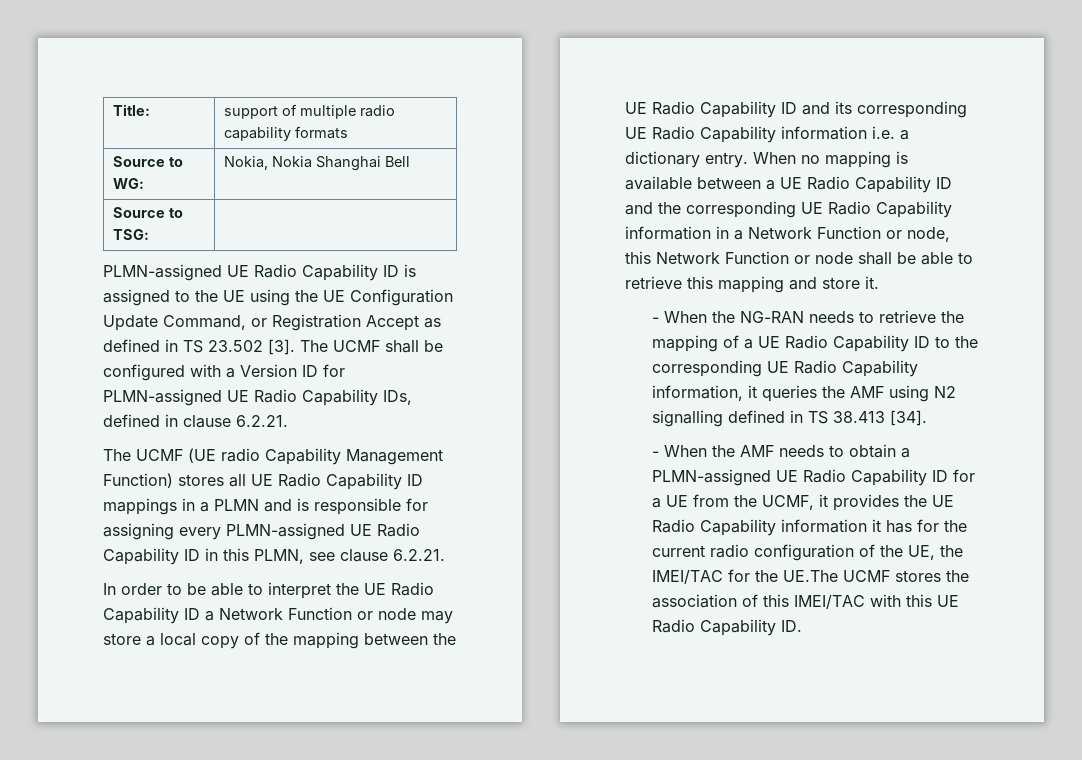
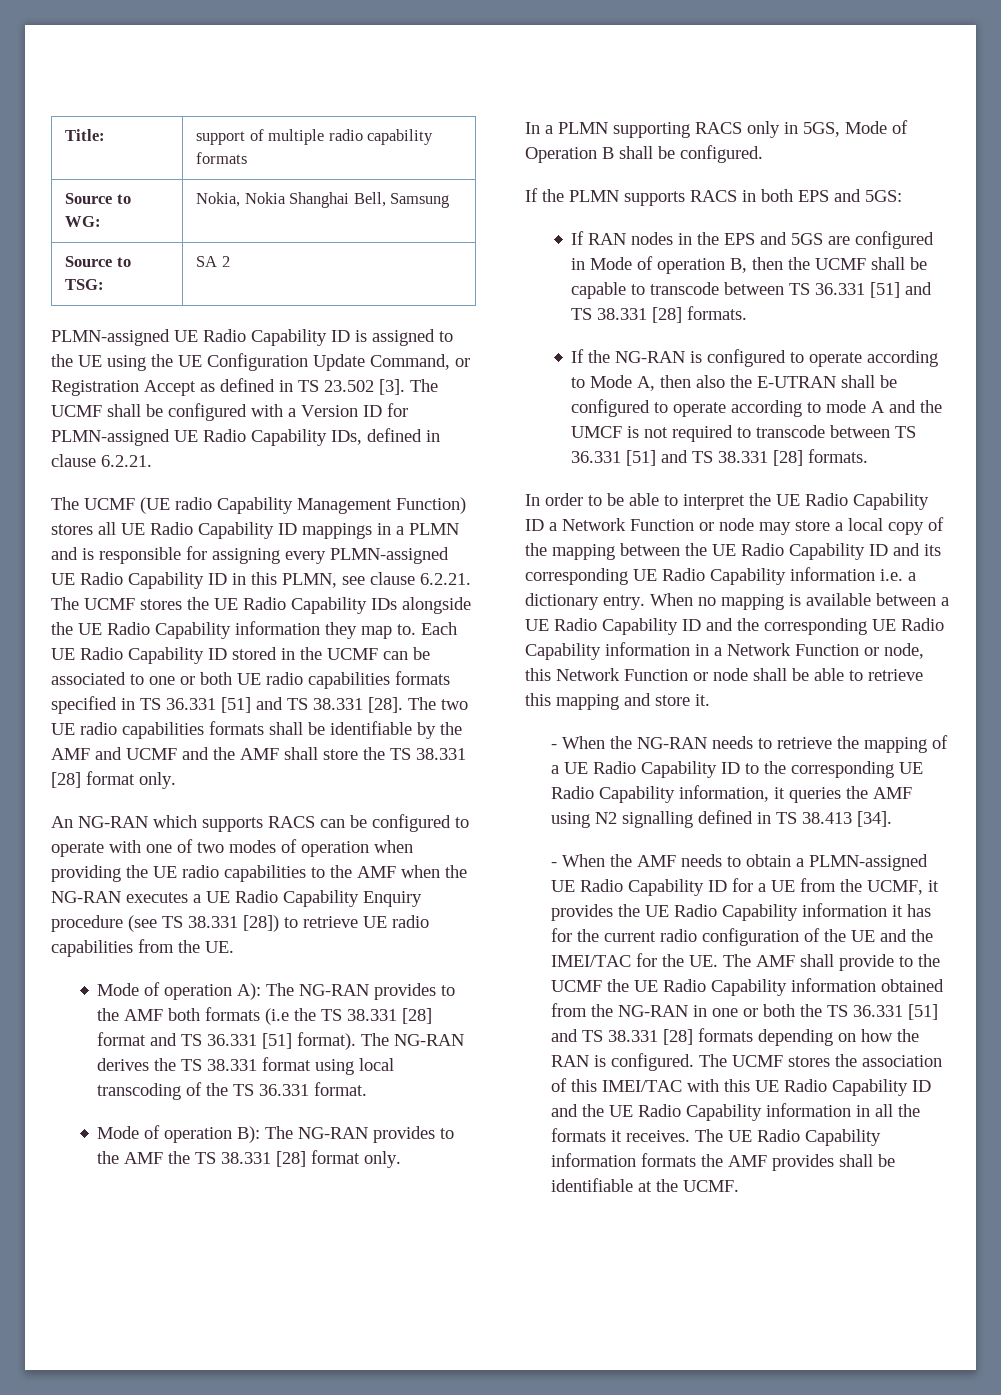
- Source to WG: | Nokia, Nokia Shanghai Bell
+ Source to WG: | Nokia, Nokia Shanghai Bell, Samsung
- Source to TSG: |
+ Source to TSG: | SA 2
- The UCMF (UE radio Capability Management Function) stores all UE Radio Capability ID mappings in a PLMN and is responsible for assigning every PLMN-assigned UE Radio Capability ID in this PLMN, see clause 6.2.21.
+ The UCMF (UE radio Capability Management Function) stores all UE Radio Capability ID mappings in a PLMN and is responsible for assigning every PLMN-assigned UE Radio Capability ID in this PLMN, see clause 6.2.21. The UCMF stores the UE Radio Capability IDs alongside the UE Radio Capability information they map to. Each UE Radio Capability ID stored in the UCMF can be associated to one or both UE radio capabilities formats specified in TS 36.331 [51] and TS 38.331 [28]. The two UE radio capabilities formats shall be identifiable by the AMF and UCMF and the AMF shall store the TS 38.331 [28] format only.
+ An NG-RAN which supports RACS can be configured to operate with one of two modes of operation when providing the UE radio capabilities to the AMF when the NG-RAN executes a UE Radio Capability Enquiry procedure (see TS 38.331 [28]) to retrieve UE radio capabilities from the UE.
+ Mode of operation A): The NG-RAN provides to the AMF both formats (i.e the TS 38.331 [28] format and TS 36.331 [51] format). The NG-RAN derives the TS 38.331 format using local transcoding of the TS 36.331 format.
+ Mode of operation B): The NG-RAN provides to the AMF the TS 38.331 [28] format only.
+ In a PLMN supporting RACS only in 5GS, Mode of Operation B shall be configured.
+ If the PLMN supports RACS in both EPS and 5GS:
+ If RAN nodes in the EPS and 5GS are configured in Mode of operation B, then the UCMF shall be capable to transcode between TS 36.331 [51] and TS 38.331 [28] formats.
+ If the NG-RAN is configured to operate according to Mode A, then also the E-UTRAN shall be configured to operate according to mode A and the UMCF is not required to transcode between TS 36.331 [51] and TS 38.331 [28] formats.
- - When the AMF needs to obtain a PLMN-assigned UE Radio Capability ID for a UE from the UCMF, it provides the UE Radio Capability information it has for the current radio configuration of the UE, the IMEI/TAC for the UE.The UCMF stores the association of this IMEI/TAC with this UE Radio Capability ID.
+ - When the AMF needs to obtain a PLMN-assigned UE Radio Capability ID for a UE from the UCMF, it provides the UE Radio Capability information it has for the current radio configuration of the UE and the IMEI/TAC for the UE. The AMF shall provide to the UCMF the UE Radio Capability information obtained from the NG-RAN in one or both the TS 36.331 [51] and TS 38.331 [28] formats depending on how the RAN is configured. The UCMF stores the association of this IMEI/TAC with this UE Radio Capability ID and the UE Radio Capability information in all the formats it receives. The UE Radio Capability information formats the AMF provides shall be identifiable at the UCMF.

